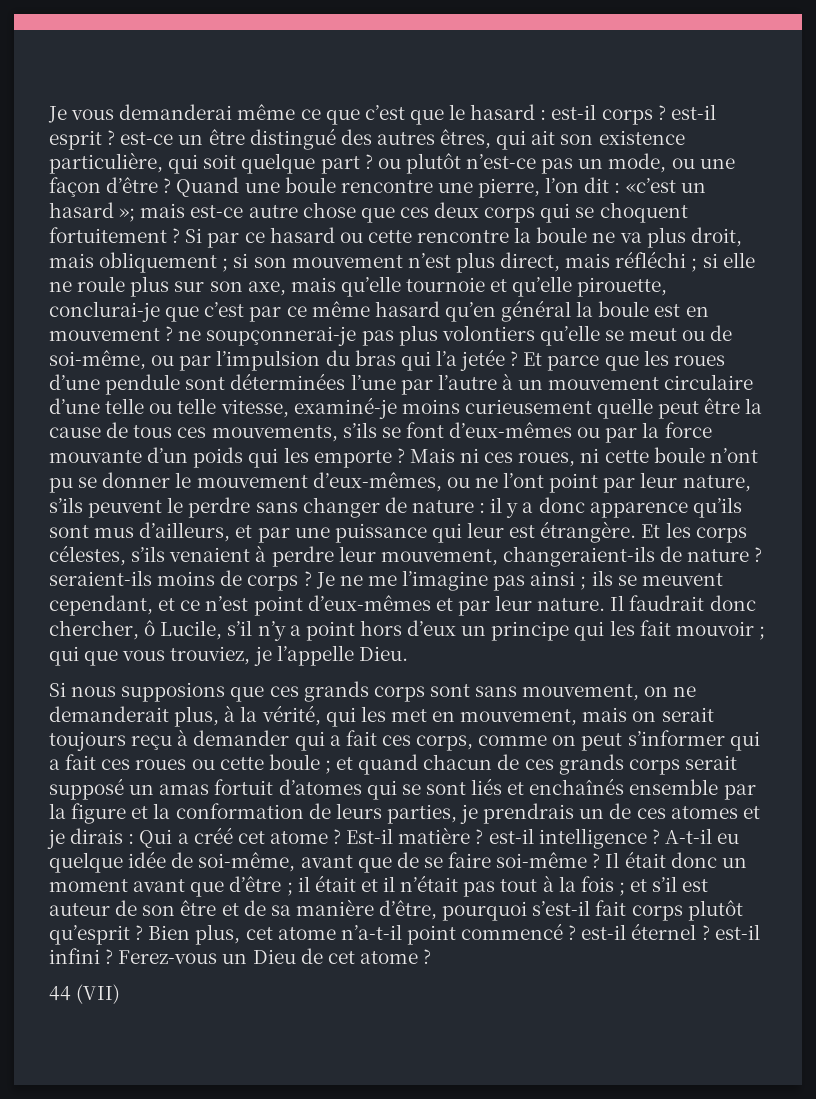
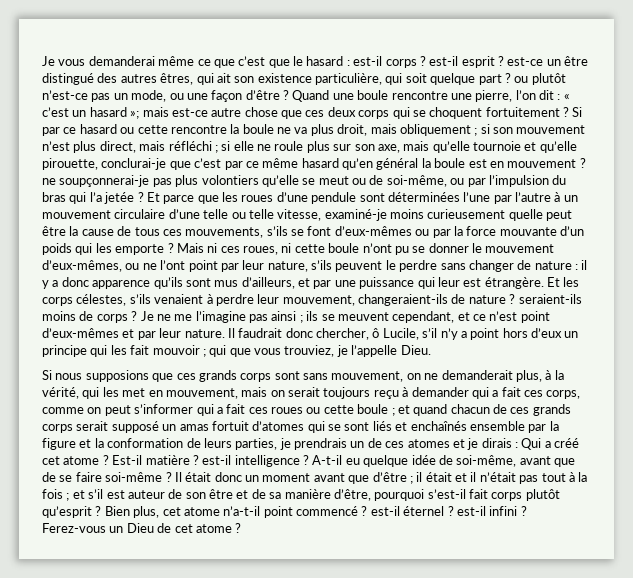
- Quand une boule rencontre une pierre, l’on dit : «c’est un hasard »; mais est-ce autre chose que ces deux corps qui se choquent fortuitement ?
+ Quand une boule rencontre une pierre, l’on dit : « c’est un hasard »; mais est-ce autre chose que ces deux corps qui se choquent fortuitement ?
- 44 (VII)

